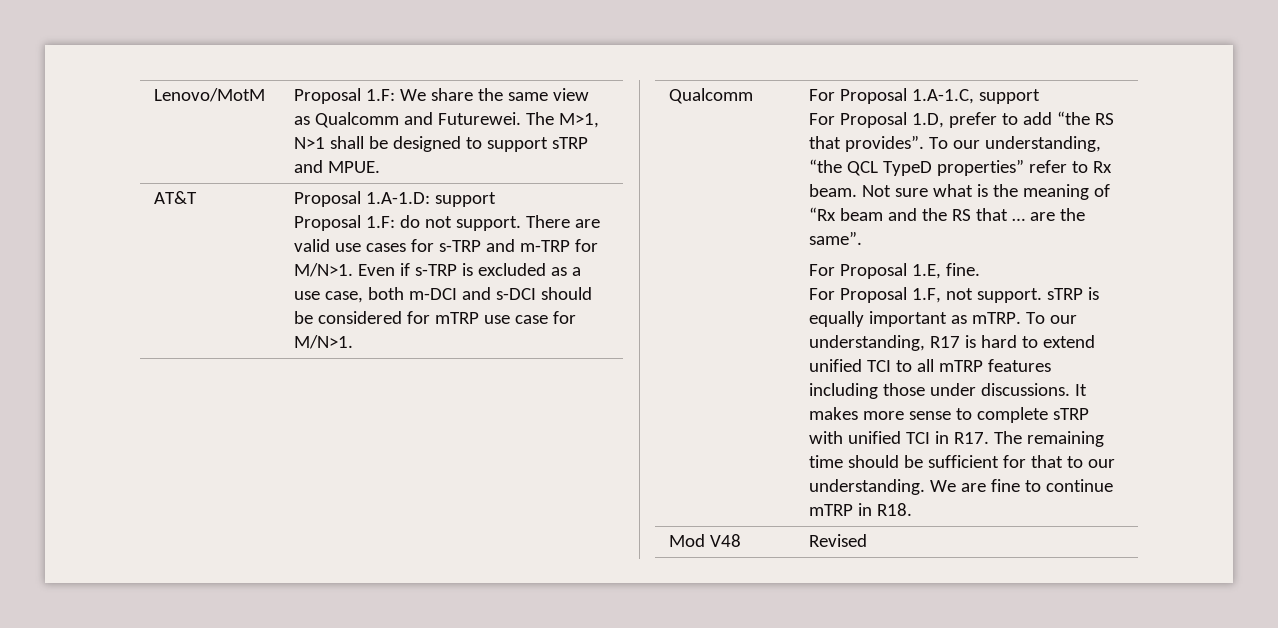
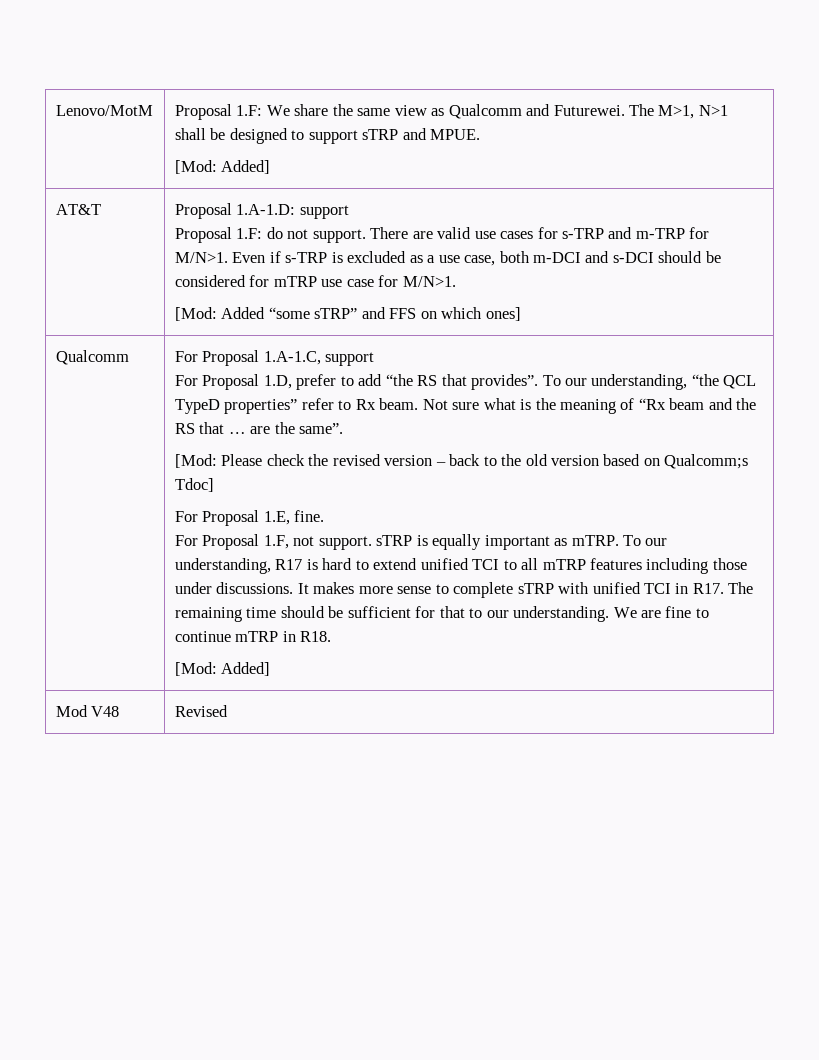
  Lenovo/MotM | Proposal 1.F: We share the same view as Qualcomm and Futurewei. The M>1, N>1 shall be designed to support sTRP and MPUE.
+ [Mod: Added]
+ [Mod: Added “some sTRP” and FFS on which ones]
+ [Mod: Please check the revised version – back to the old version based on Qualcomm;s Tdoc]
  We are fine to continue mTRP in R18.
+ [Mod: Added]

